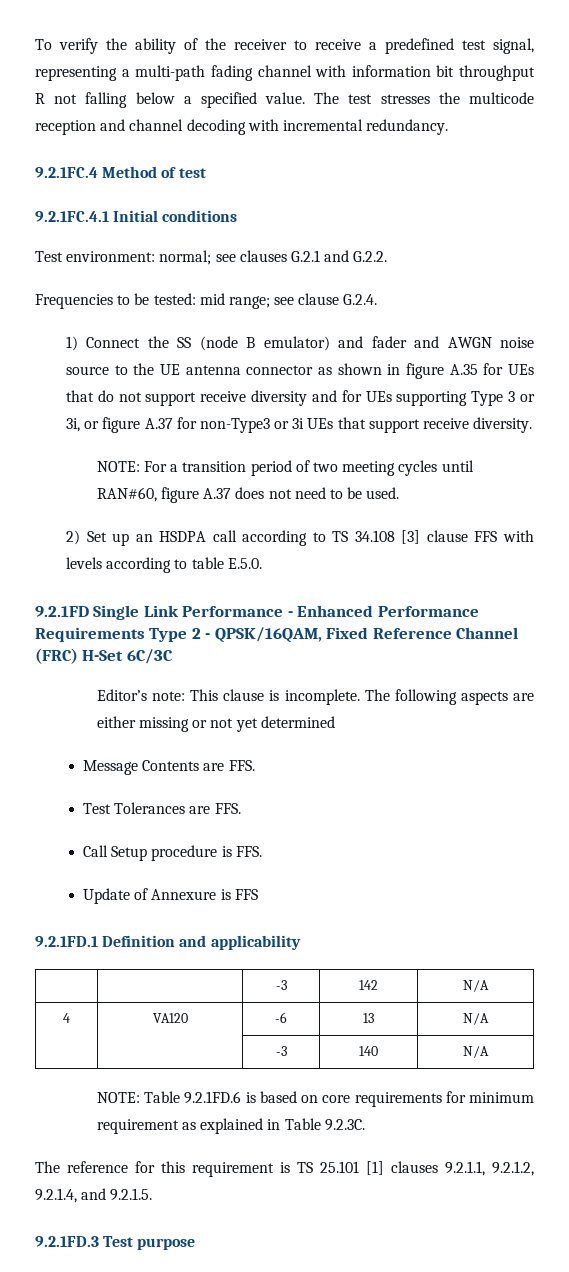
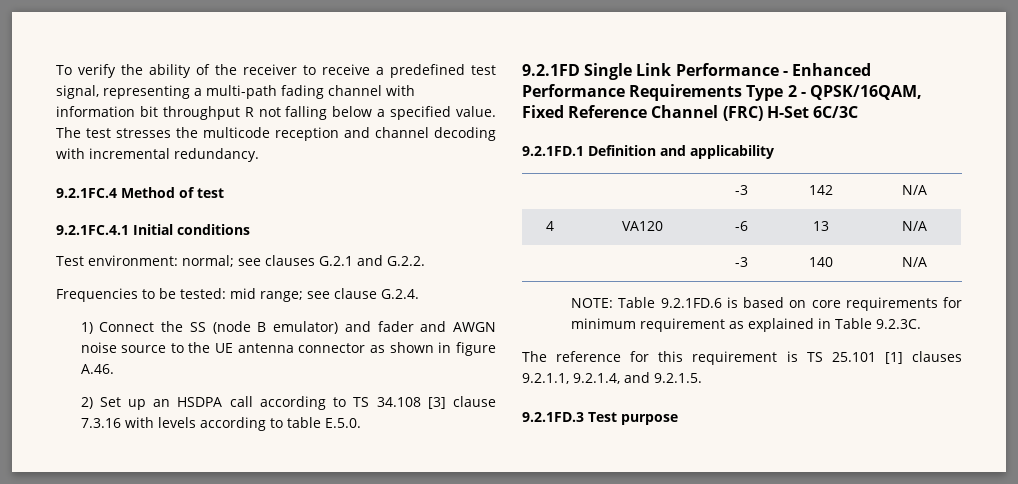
- 1) Connect the SS (node B emulator) and fader and AWGN noise source to the UE antenna connector as shown in figure A.35 for UEs that do not support receive diversity and for UEs supporting Type 3 or 3i, or figure A.37 for non-Type3 or 3i UEs that support receive diversity.
- NOTE: For a transition period of two meeting cycles until RAN#60, figure A.37 does not need to be used.
+ 1) Connect the SS (node B emulator) and fader and AWGN noise source to the UE antenna connector as shown in figure A.46.
- 2) Set up an HSDPA call according to TS 34.108 [3] clause FFS with levels according to table E.5.0.
+ 2) Set up an HSDPA call according to TS 34.108 [3] clause 7.3.16 with levels according to table E.5.0.
- Editor’s note: This clause is incomplete. The following aspects are either missing or not yet determined
- Message Contents are FFS.
- Test Tolerances are FFS.
- Call Setup procedure is FFS.
- Update of Annexure is FFS
- The reference for this requirement is TS 25.101 [1] clauses 9.2.1.1, 9.2.1.2, 9.2.1.4, and 9.2.1.5.
+ The reference for this requirement is TS 25.101 [1] clauses 9.2.1.1, 9.2.1.4, and 9.2.1.5.

